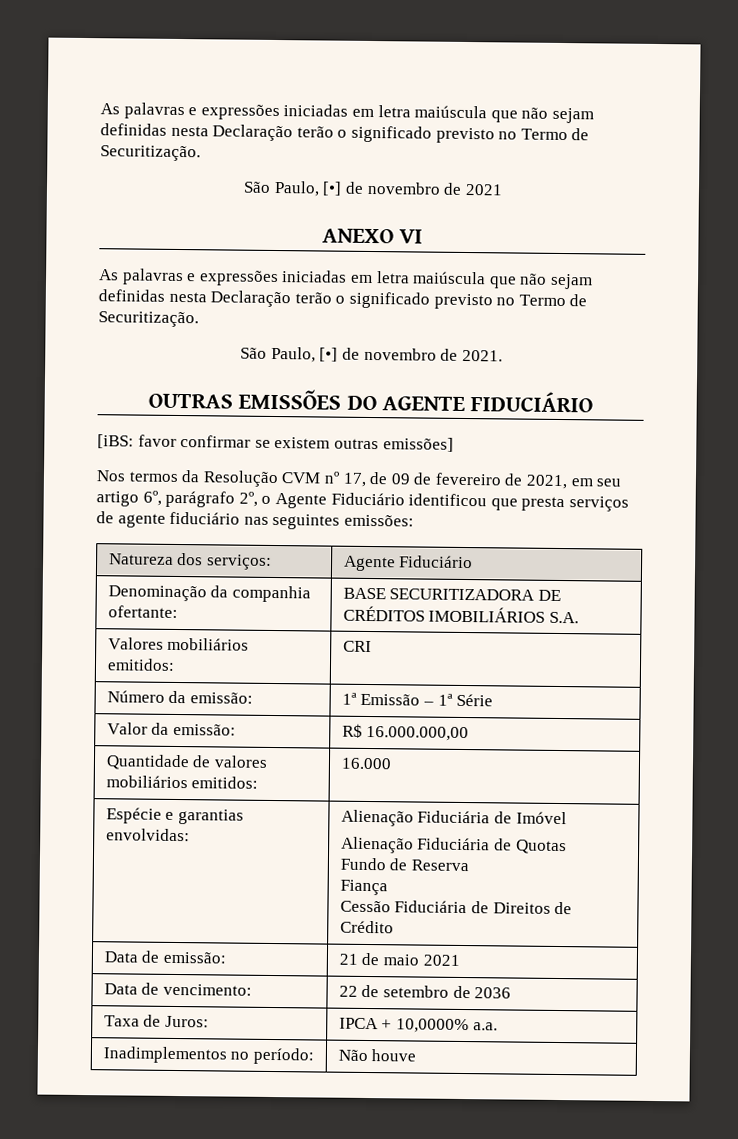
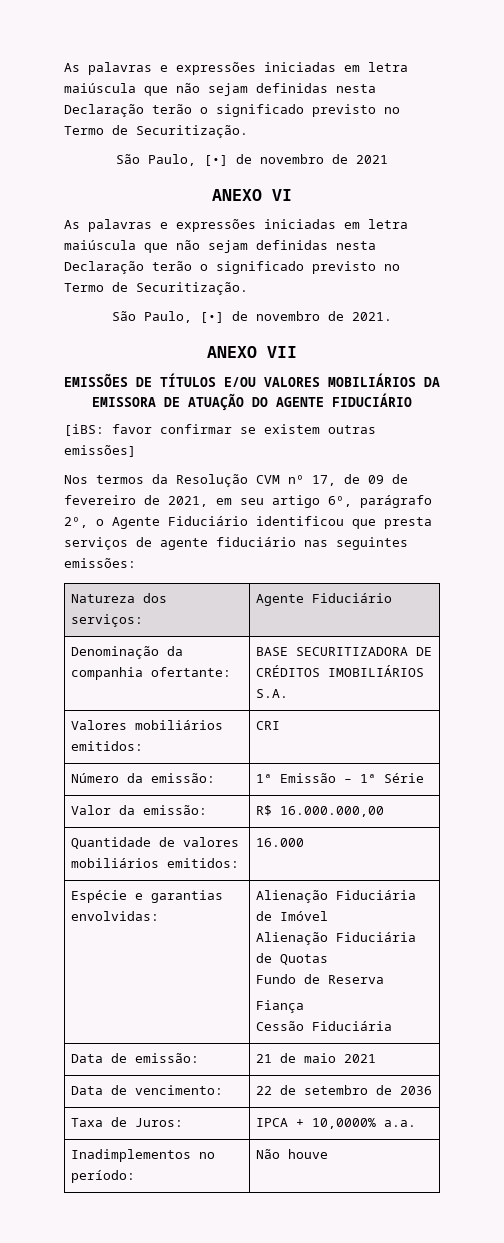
- OUTRAS EMISSÕES DO AGENTE FIDUCIÁRIO
+ ANEXO VII
+ EMISSÕES DE TÍTULOS E/OU VALORES MOBILIÁRIOS DA EMISSORA DE ATUAÇÃO DO AGENTE FIDUCIÁRIO
  Espécie e garantias envolvidas: | Alienação Fiduciária de Imóvel
  Alienação Fiduciária de Quotas
  Fundo de Reserva
  Fiança
- Cessão Fiduciária de Direitos de Crédito
+ Cessão Fiduciária

